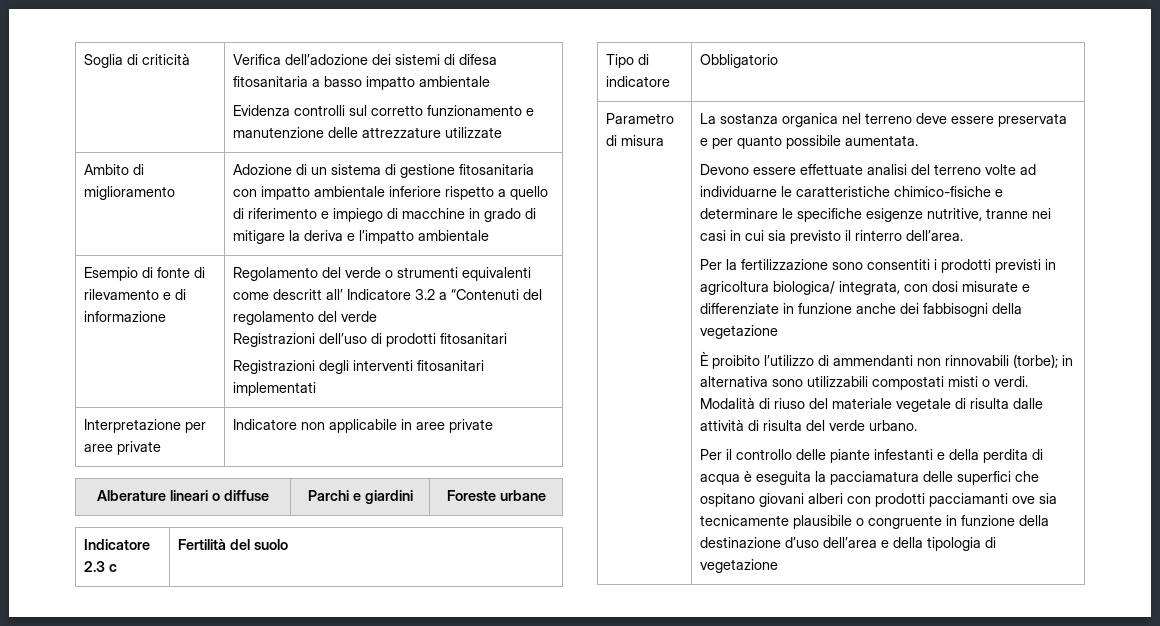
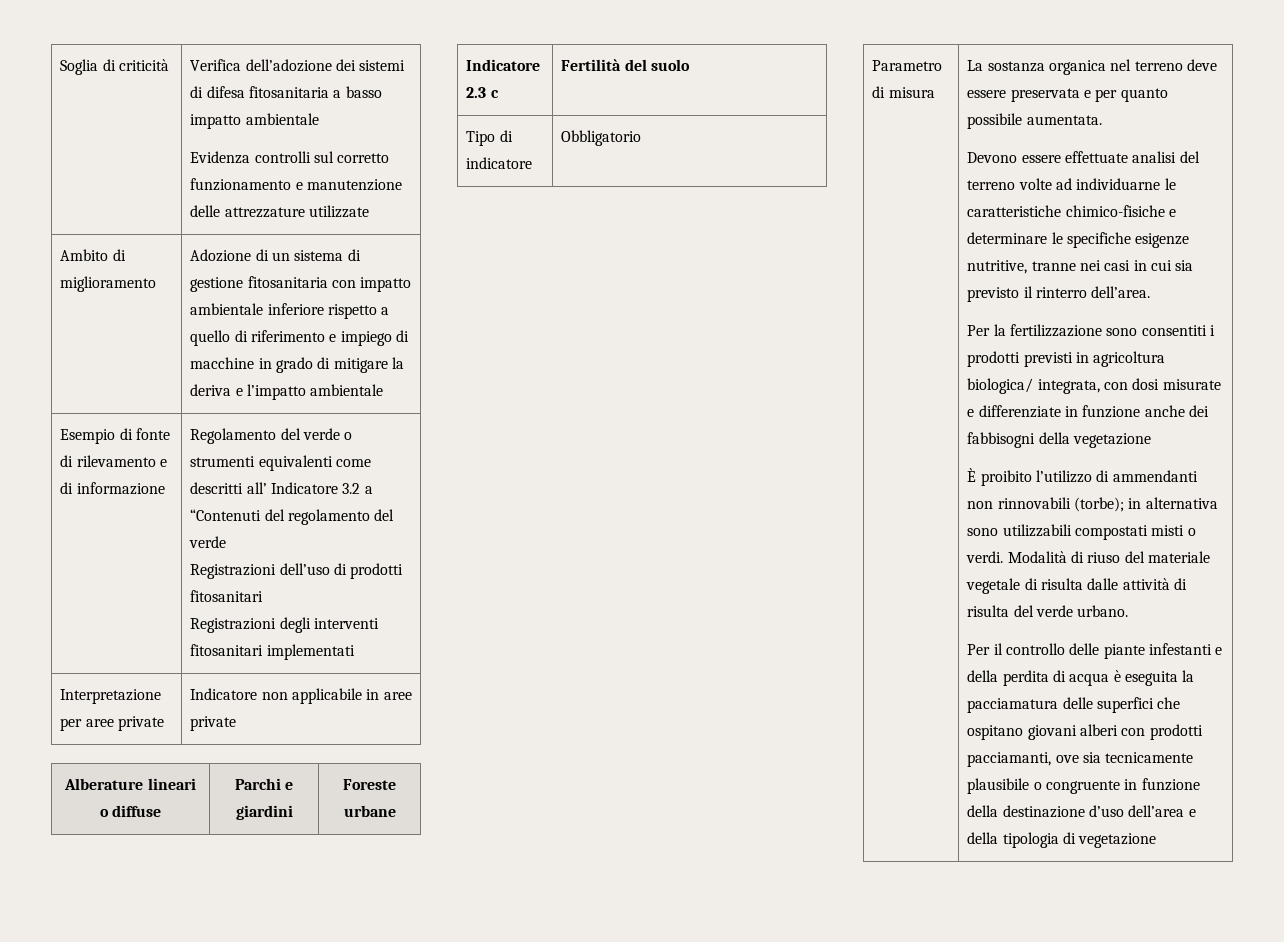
- Esempio di fonte di rilevamento e di informazione | Regolamento del verde o strumenti equivalenti come descritt all’ Indicatore 3.2 a “Contenuti del regolamento del verde
+ Esempio di fonte di rilevamento e di informazione | Regolamento del verde o strumenti equivalenti come descritti all’ Indicatore 3.2 a “Contenuti del regolamento del verde
- Per il controllo delle piante infestanti e della perdita di acqua è eseguita la pacciamatura delle superfici che ospitano giovani alberi con prodotti pacciamanti ove sia tecnicamente plausibile o congruente in funzione della destinazione d’uso dell’area e della tipologia di vegetazione
+ Per il controllo delle piante infestanti e della perdita di acqua è eseguita la pacciamatura delle superfici che ospitano giovani alberi con prodotti pacciamanti, ove sia tecnicamente plausibile o congruente in funzione della destinazione d’uso dell’area e della tipologia di vegetazione

